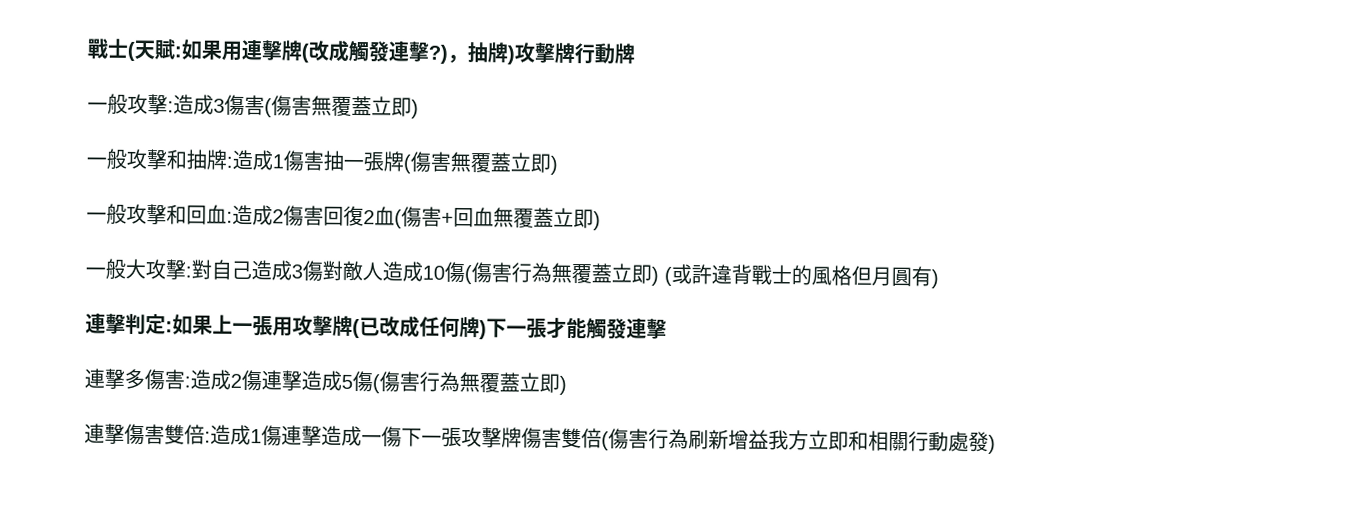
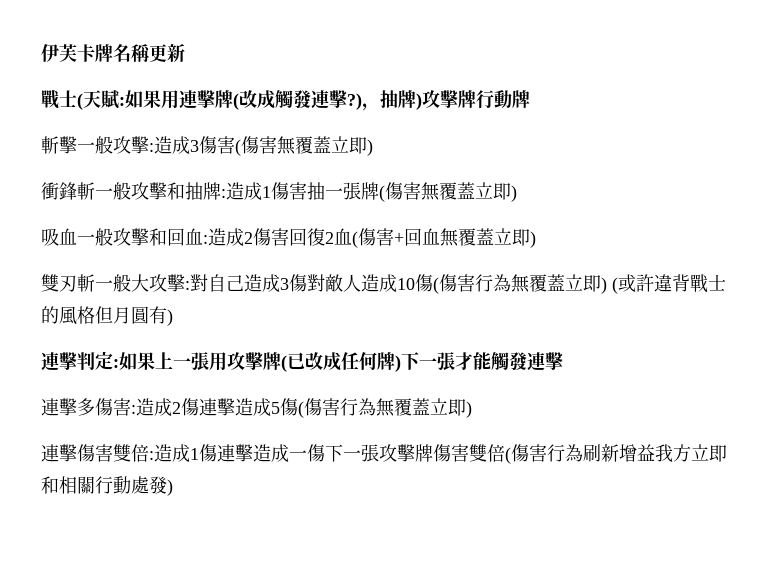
+ 伊芙卡牌名稱更新
- 一般攻擊:造成3傷害(傷害無覆蓋立即)
+ 斬擊一般攻擊:造成3傷害(傷害無覆蓋立即)
- 一般攻擊和抽牌:造成1傷害抽一張牌(傷害無覆蓋立即)
+ 衝鋒斬一般攻擊和抽牌:造成1傷害抽一張牌(傷害無覆蓋立即)
- 一般攻擊和回血:造成2傷害回復2血(傷害+回血無覆蓋立即)
+ 吸血一般攻擊和回血:造成2傷害回復2血(傷害+回血無覆蓋立即)
- 一般大攻擊:對自己造成3傷對敵人造成10傷(傷害行為無覆蓋立即) (或許違背戰士的風格但月圓有)
+ 雙刃斬一般大攻擊:對自己造成3傷對敵人造成10傷(傷害行為無覆蓋立即) (或許違背戰士的風格但月圓有)

